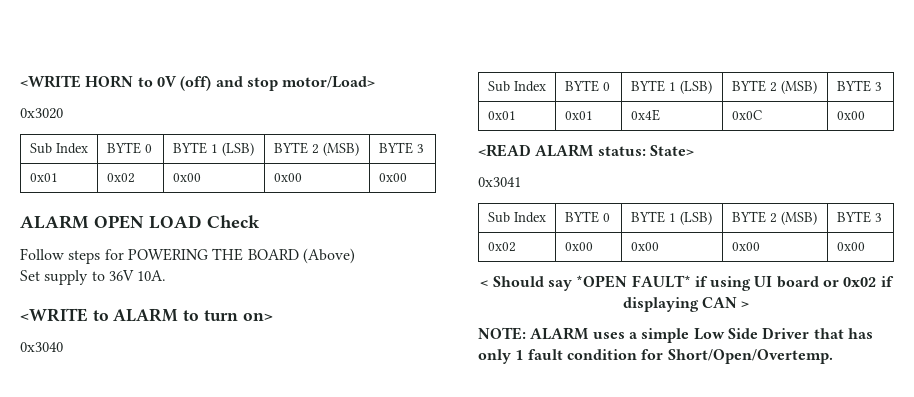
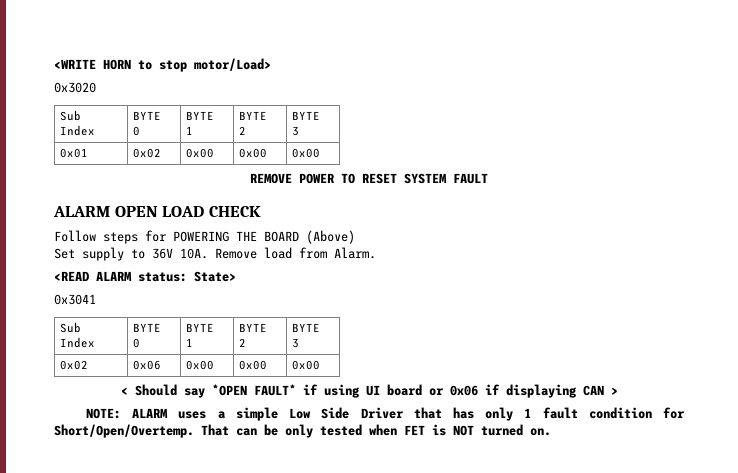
- <WRITE HORN to 0V (off) and stop motor/Load>
+ <WRITE HORN to stop motor/Load>
  0x3020
- Sub Index | BYTE 0 | BYTE 1 (LSB) | BYTE 2 (MSB) | BYTE 3
+ Sub Index | BYTE 0 | BYTE 1 | BYTE 2 | BYTE 3
+ REMOVE POWER TO RESET SYSTEM FAULT
- ALARM OPEN LOAD Check
+ ALARM OPEN LOAD CHECK
- Set supply to 36V 10A.
- <WRITE to ALARM to turn on>
- 0x3040
- Sub Index | BYTE 0 | BYTE 1 (LSB) | BYTE 2 (MSB) | BYTE 3
- 0x01 | 0x01 | 0x4E | 0x0C | 0x00
+ Set supply to 36V 10A. Remove load from Alarm.
  0x3041
- Sub Index | BYTE 0 | BYTE 1 (LSB) | BYTE 2 (MSB) | BYTE 3
+ Sub Index | BYTE 0 | BYTE 1 | BYTE 2 | BYTE 3
- 0x02 | 0x00 | 0x00 | 0x00 | 0x00
+ 0x02 | 0x06 | 0x00 | 0x00 | 0x00
- < Should say *OPEN FAULT* if using UI board or 0x02 if displaying CAN >
+ < Should say *OPEN FAULT* if using UI board or 0x06 if displaying CAN >
+ That can be only tested when FET is NOT turned on.

